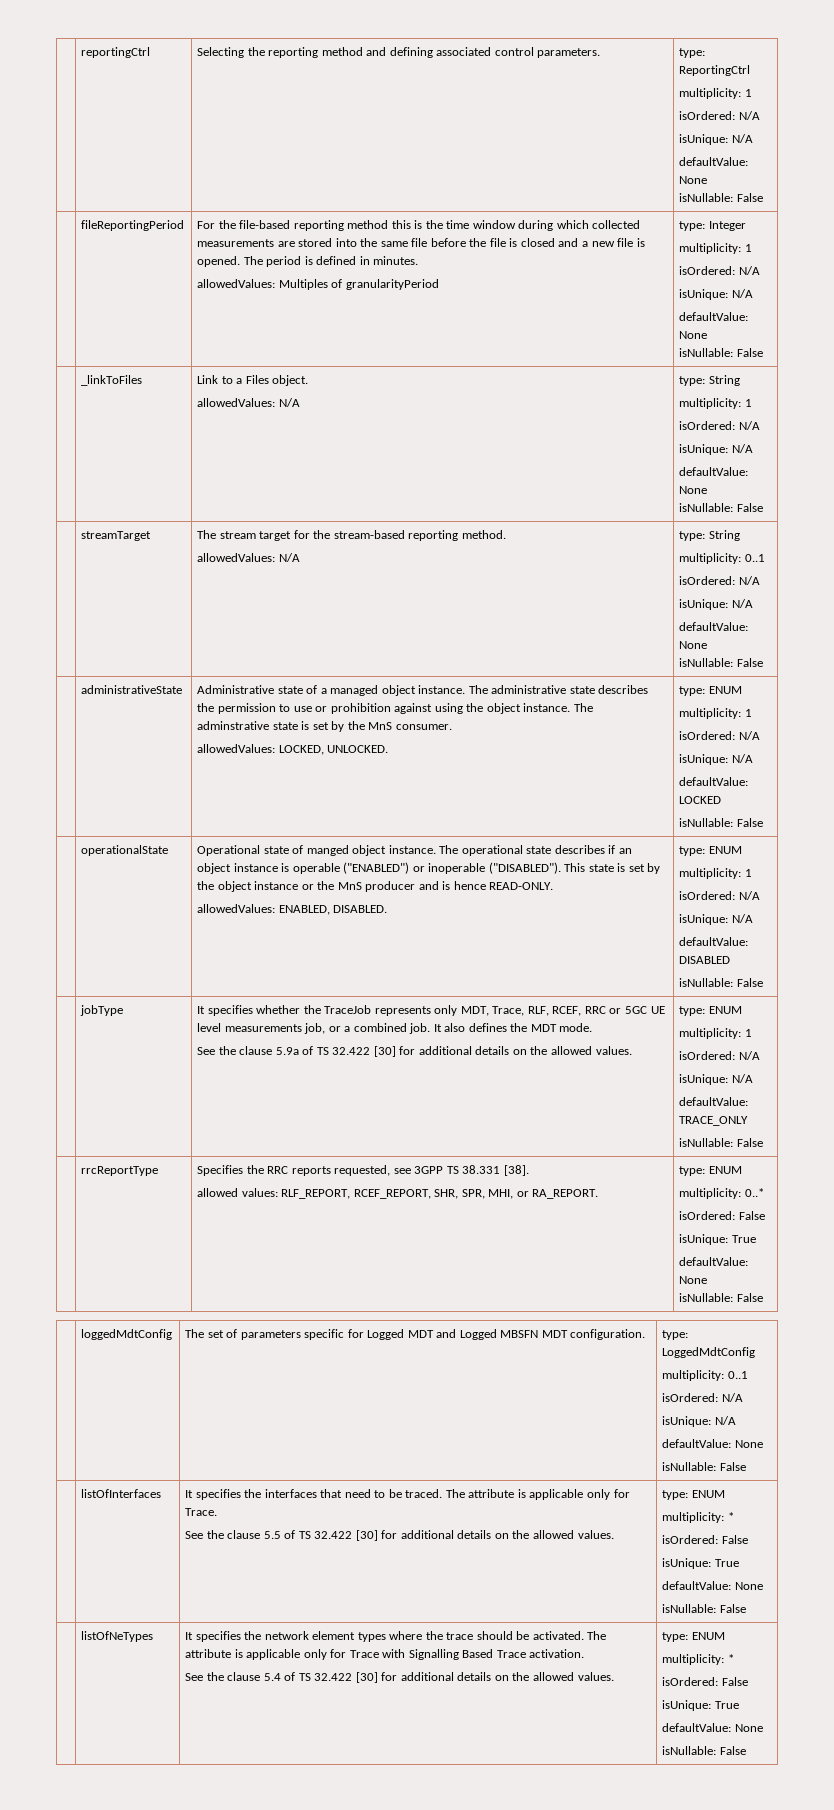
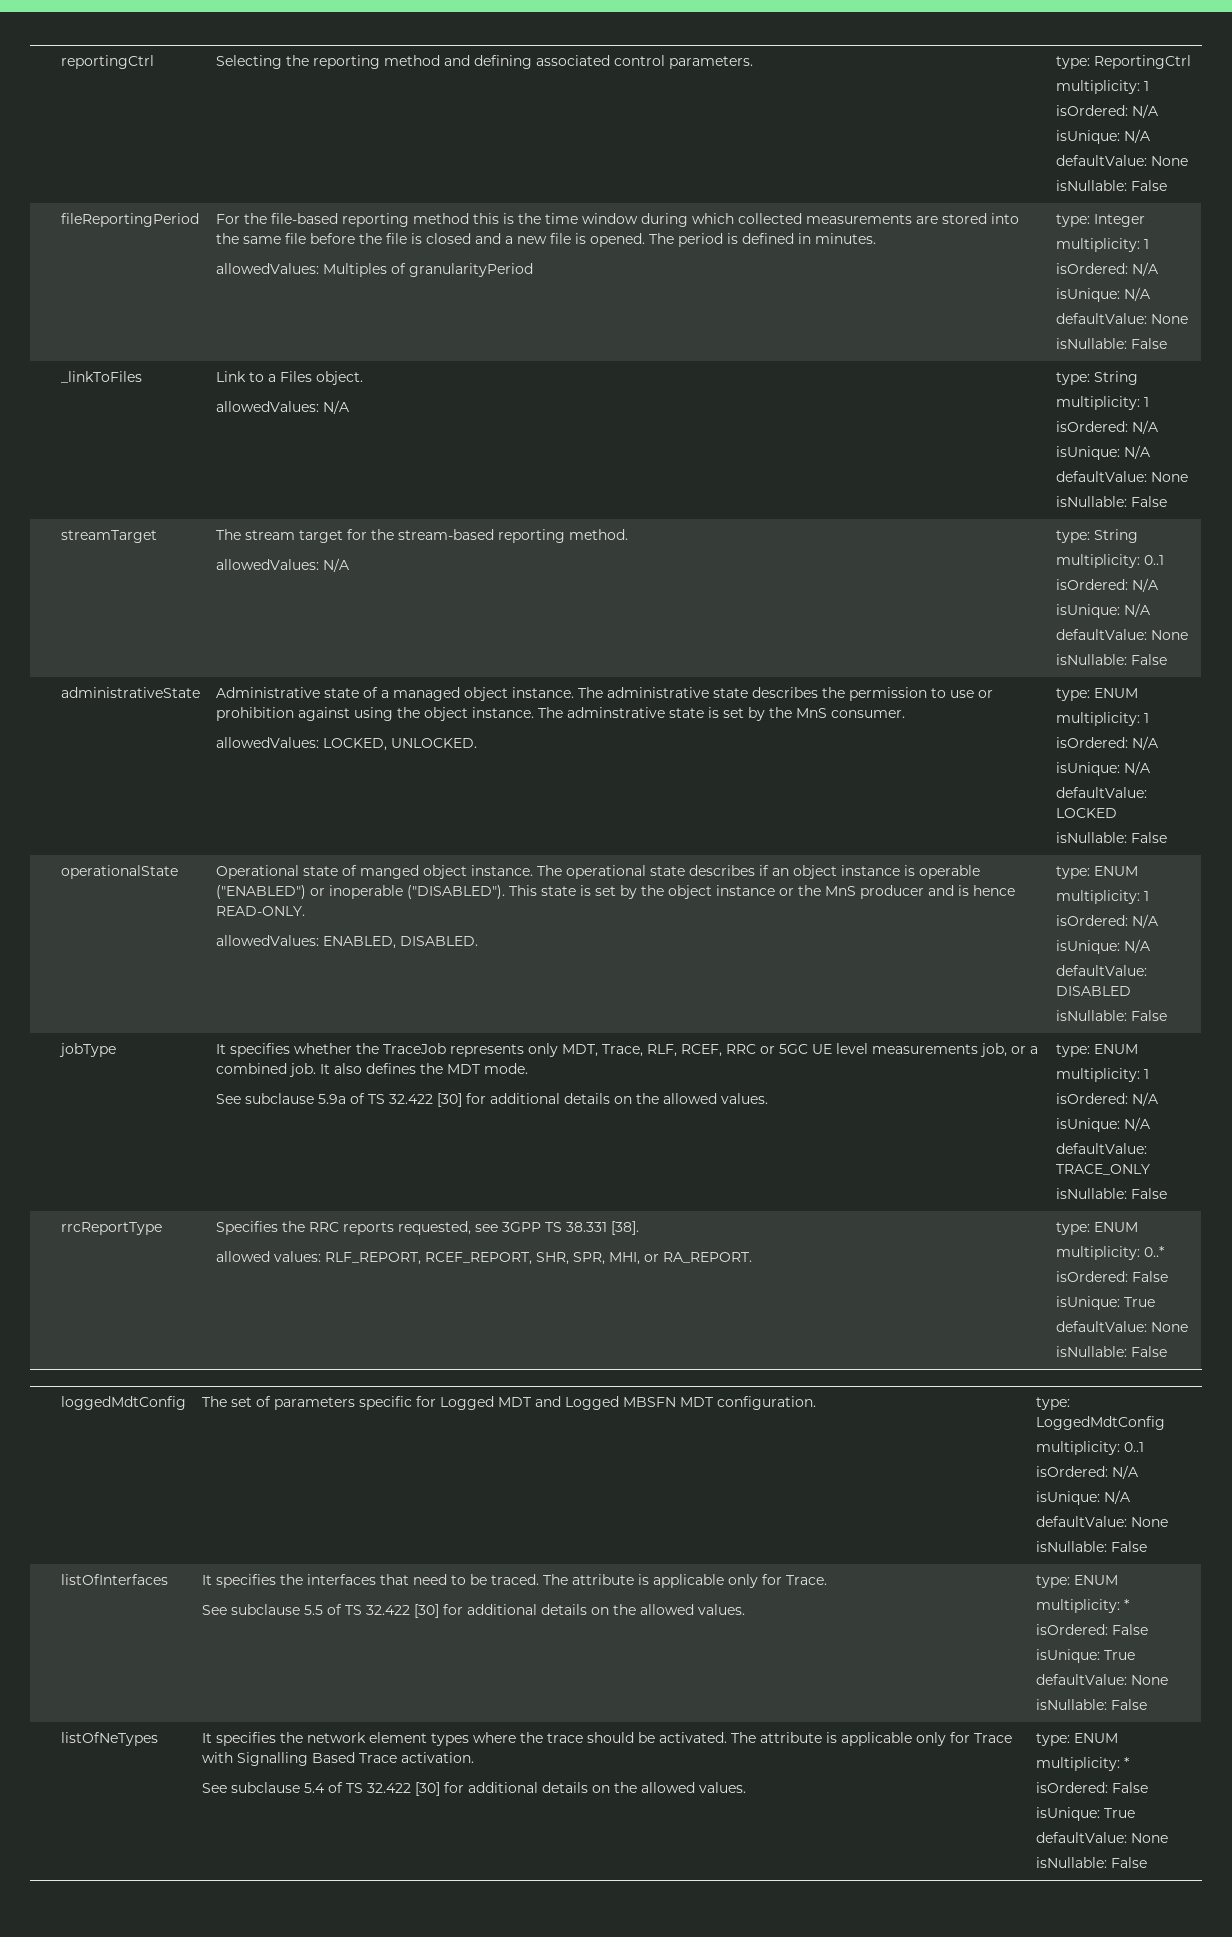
- See the clause 5.9a of TS 32.422 [30] for additional details on the allowed values.
+ See subclause 5.9a of TS 32.422 [30] for additional details on the allowed values.
- See the clause 5.5 of TS 32.422 [30] for additional details on the allowed values.
+ See subclause 5.5 of TS 32.422 [30] for additional details on the allowed values.
- See the clause 5.4 of TS 32.422 [30] for additional details on the allowed values.
+ See subclause 5.4 of TS 32.422 [30] for additional details on the allowed values.

